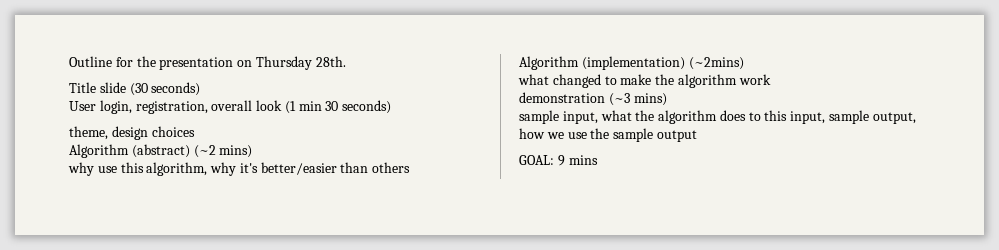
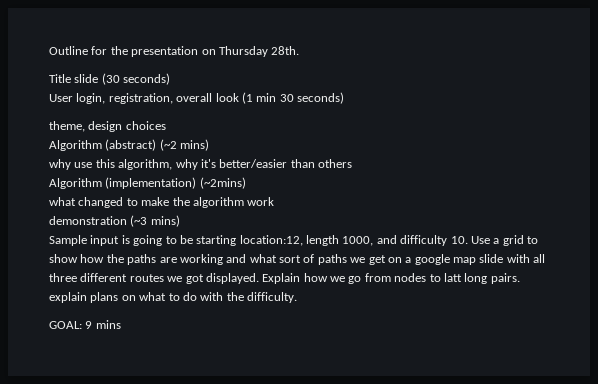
- sample input, what the algorithm does to this input, sample output, how we use the sample output
+ Sample input is going to be starting location:12, length 1000, and difficulty 10. Use a grid to show how the paths are working and what sort of paths we get on a google map slide with all three different routes we got displayed. Explain how we go from nodes to latt long pairs. explain plans on what to do with the difficulty.

